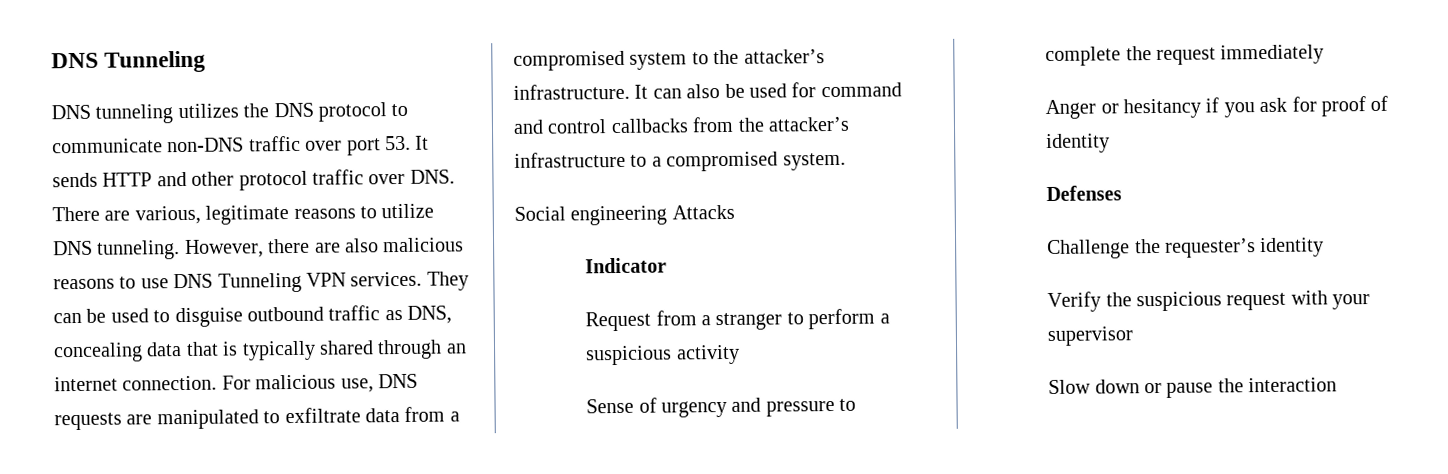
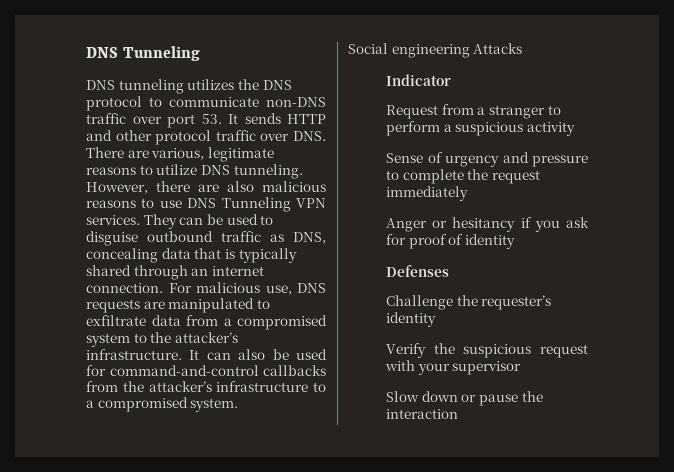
- It can also be used for command and control callbacks from the attacker’s infrastructure to a compromised system.
+ It can also be used for command-and-control callbacks from the attacker’s infrastructure to a compromised system.

